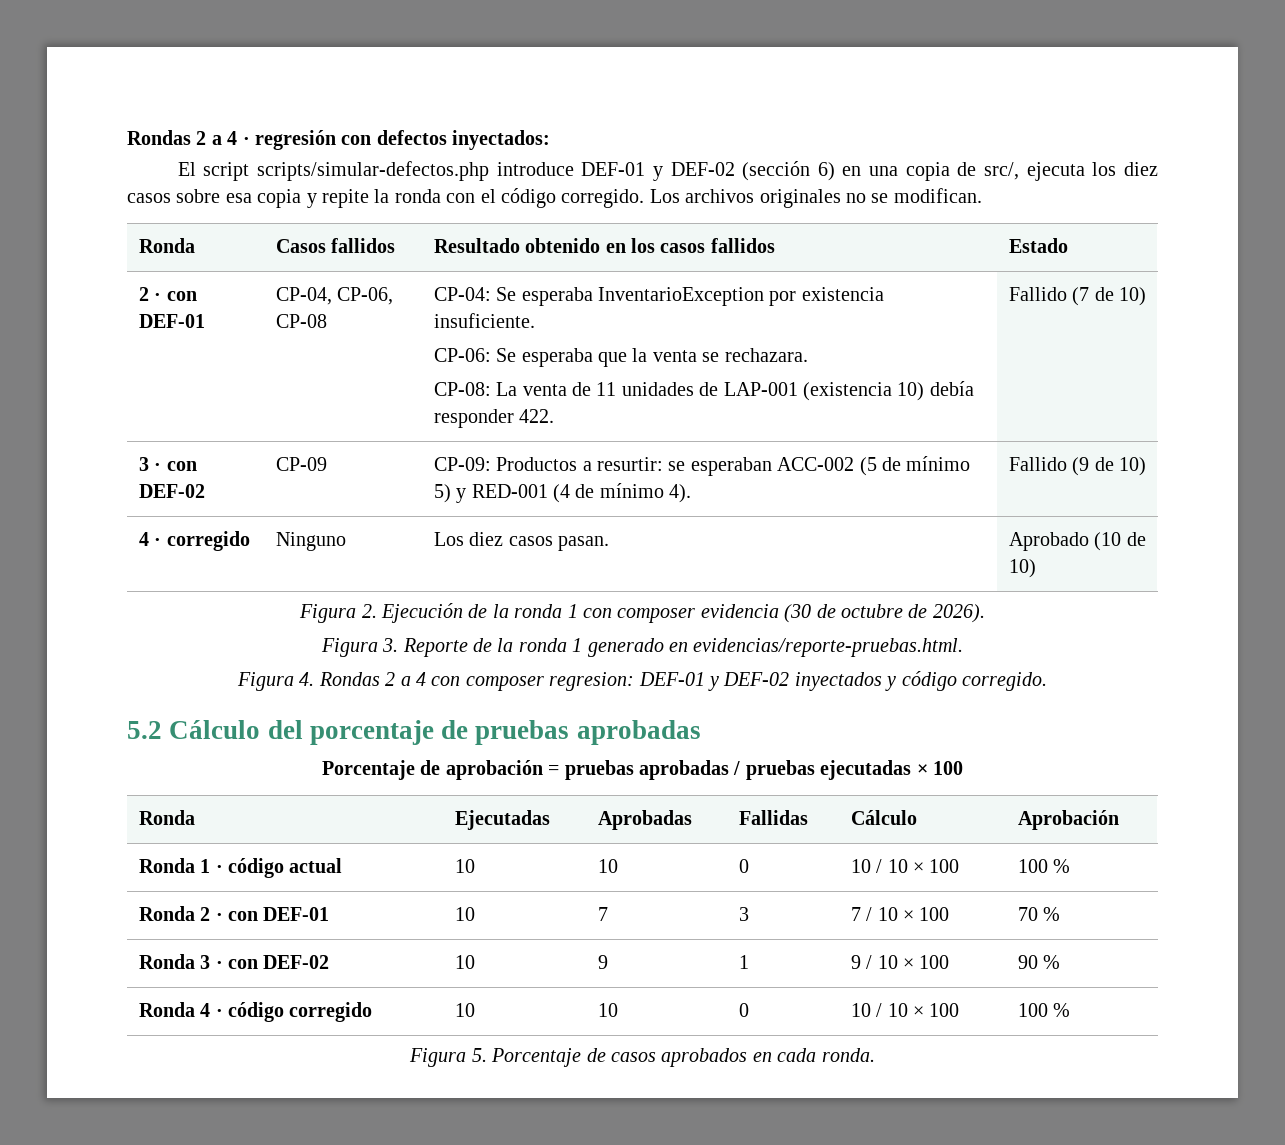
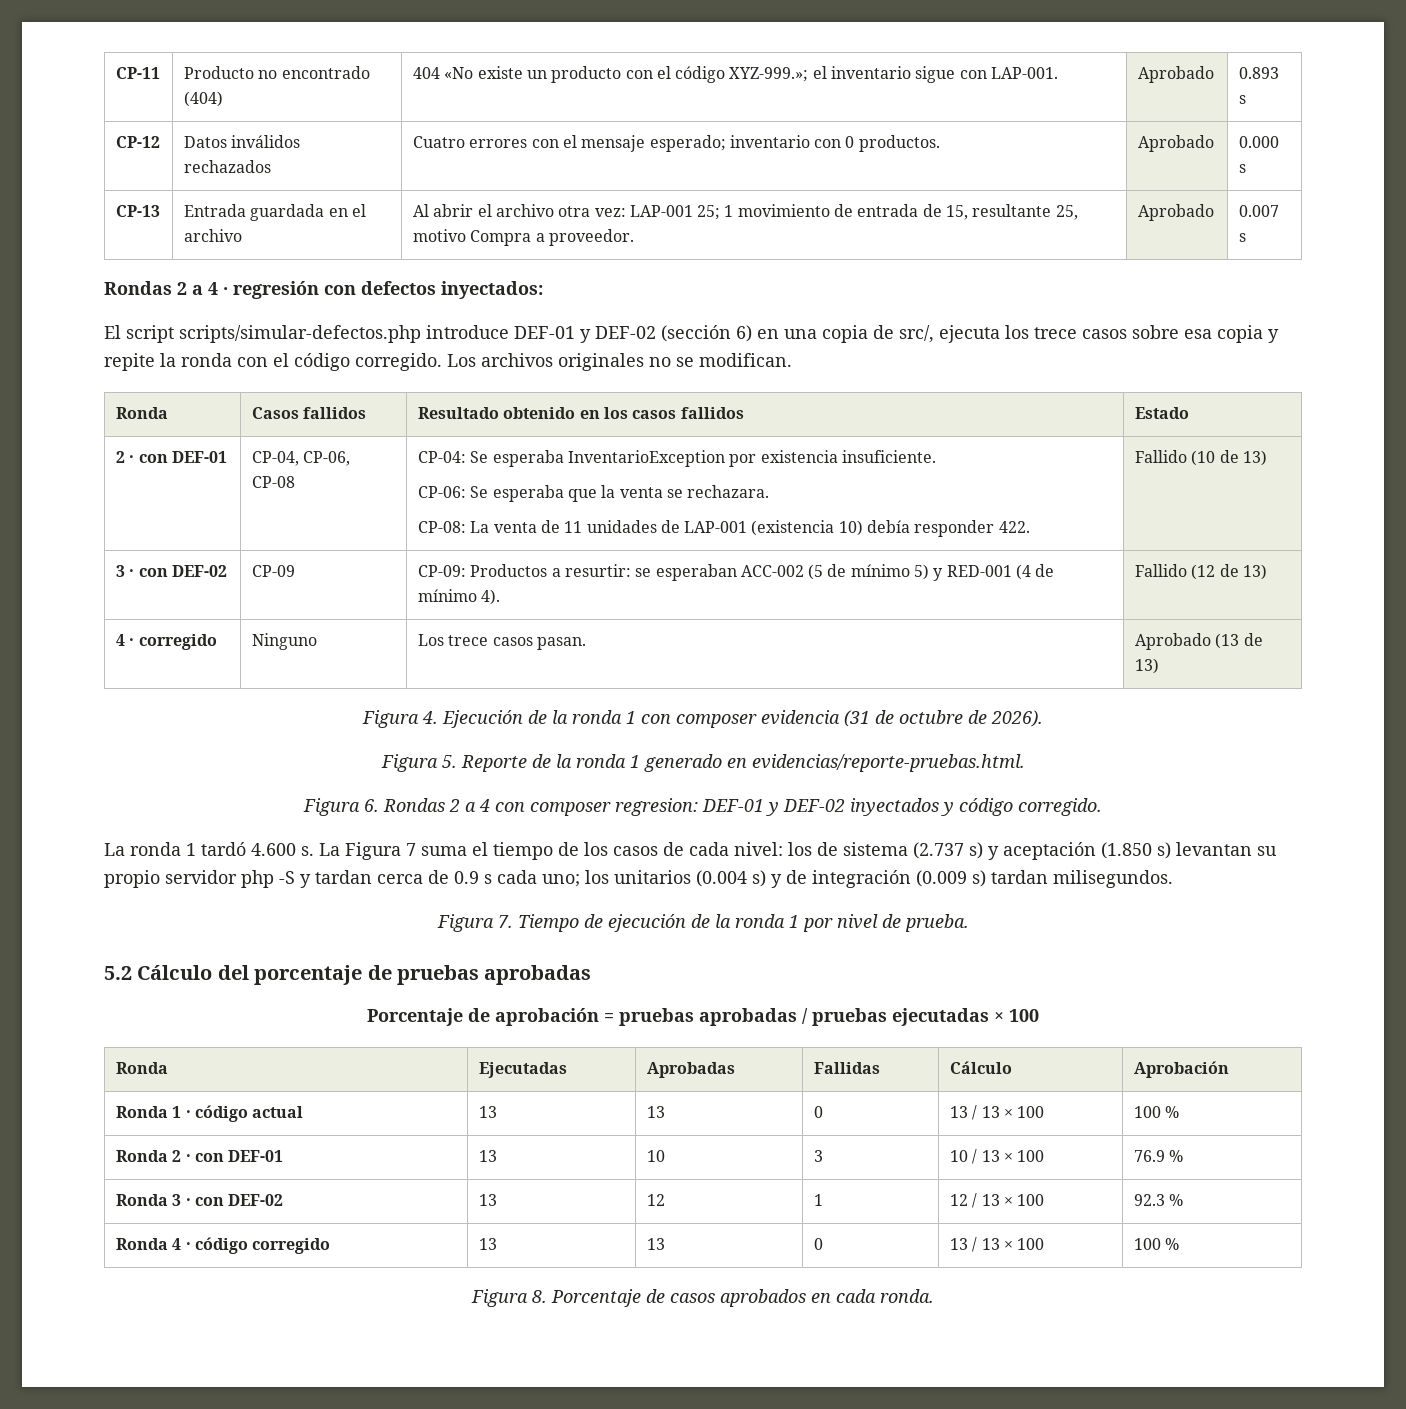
+ CP-11 | Producto no encontrado (404) | 404 «No existe un producto con el código XYZ-999.»; el inventario sigue con LAP-001. | Aprobado | 0.893 s
+ CP-12 | Datos inválidos rechazados | Cuatro errores con el mensaje esperado; inventario con 0 productos. | Aprobado | 0.000 s
+ CP-13 | Entrada guardada en el archivo | Al abrir el archivo otra vez: LAP-001 25; 1 movimiento de entrada de 15, resultante 25, motivo Compra a proveedor. | Aprobado | 0.007 s
- El script scripts/simular-defectos.php introduce DEF-01 y DEF-02 (sección 6) en una copia de src/, ejecuta los diez casos sobre esa copia y repite la ronda con el código corregido.
+ El script scripts/simular-defectos.php introduce DEF-01 y DEF-02 (sección 6) en una copia de src/, ejecuta los trece casos sobre esa copia y repite la ronda con el código corregido.
  2 · con DEF-01 | CP-04, CP-06, CP-08 | CP-04: Se esperaba InventarioException por existencia insuficiente.
  CP-06: Se esperaba que la venta se rechazara.
- CP-08: La venta de 11 unidades de LAP-001 (existencia 10) debía responder 422. | Fallido (7 de 10)
+ CP-08: La venta de 11 unidades de LAP-001 (existencia 10) debía responder 422. | Fallido (10 de 13)
- 3 · con DEF-02 | CP-09 | CP-09: Productos a resurtir: se esperaban ACC-002 (5 de mínimo 5) y RED-001 (4 de mínimo 4). | Fallido (9 de 10)
+ 3 · con DEF-02 | CP-09 | CP-09: Productos a resurtir: se esperaban ACC-002 (5 de mínimo 5) y RED-001 (4 de mínimo 4). | Fallido (12 de 13)
- 4 · corregido | Ninguno | Los diez casos pasan. | Aprobado (10 de 10)
- Figura 2. Ejecución de la ronda 1 con composer evidencia (30 de octubre de 2026).
+ 4 · corregido | Ninguno | Los trece casos pasan. | Aprobado (13 de 13)
+ Figura 4. Ejecución de la ronda 1 con composer evidencia (31 de octubre de 2026).
- Figura 3. Reporte de la ronda 1 generado en evidencias/reporte-pruebas.html.
+ Figura 5. Reporte de la ronda 1 generado en evidencias/reporte-pruebas.html.
- Figura 4. Rondas 2 a 4 con composer regresion: DEF-01 y DEF-02 inyectados y código corregido.
+ Figura 6. Rondas 2 a 4 con composer regresion: DEF-01 y DEF-02 inyectados y código corregido.
+ La ronda 1 tardó 4.600 s. La Figura 7 suma el tiempo de los casos de cada nivel: los de sistema (2.737 s) y aceptación (1.850 s) levantan su propio servidor php -S y tardan cerca de 0.9 s cada uno; los unitarios (0.004 s) y de integración (0.009 s) tardan milisegundos.
+ Figura 7. Tiempo de ejecución de la ronda 1 por nivel de prueba.
- Ronda 1 · código actual | 10 | 10 | 0 | 10 / 10 × 100 | 100 %
+ Ronda 1 · código actual | 13 | 13 | 0 | 13 / 13 × 100 | 100 %
- Ronda 2 · con DEF-01 | 10 | 7 | 3 | 7 / 10 × 100 | 70 %
+ Ronda 2 · con DEF-01 | 13 | 10 | 3 | 10 / 13 × 100 | 76.9 %
- Ronda 3 · con DEF-02 | 10 | 9 | 1 | 9 / 10 × 100 | 90 %
+ Ronda 3 · con DEF-02 | 13 | 12 | 1 | 12 / 13 × 100 | 92.3 %
- Ronda 4 · código corregido | 10 | 10 | 0 | 10 / 10 × 100 | 100 %
+ Ronda 4 · código corregido | 13 | 13 | 0 | 13 / 13 × 100 | 100 %
- Figura 5. Porcentaje de casos aprobados en cada ronda.
+ Figura 8. Porcentaje de casos aprobados en cada ronda.

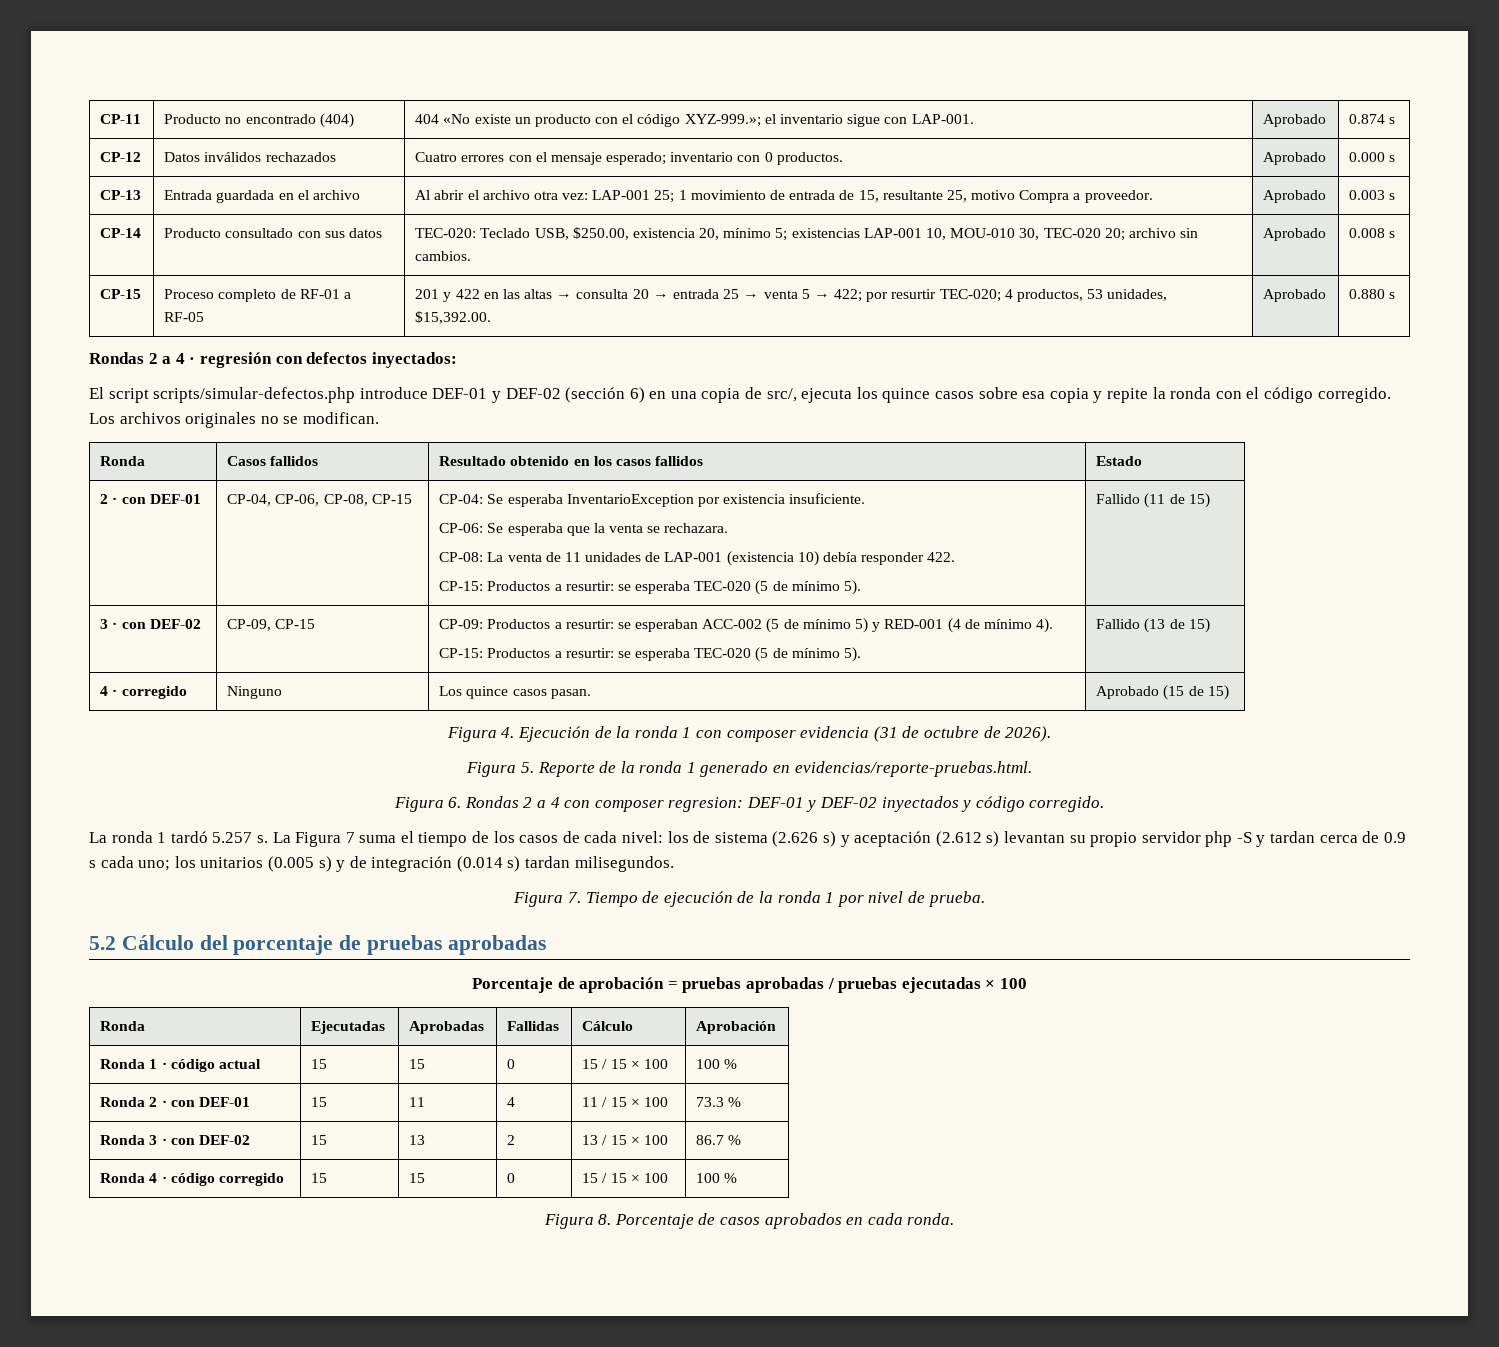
- CP-11 | Producto no encontrado (404) | 404 «No existe un producto con el código XYZ-999.»; el inventario sigue con LAP-001. | Aprobado | 0.893 s
+ CP-11 | Producto no encontrado (404) | 404 «No existe un producto con el código XYZ-999.»; el inventario sigue con LAP-001. | Aprobado | 0.874 s
- CP-13 | Entrada guardada en el archivo | Al abrir el archivo otra vez: LAP-001 25; 1 movimiento de entrada de 15, resultante 25, motivo Compra a proveedor. | Aprobado | 0.007 s
+ CP-13 | Entrada guardada en el archivo | Al abrir el archivo otra vez: LAP-001 25; 1 movimiento de entrada de 15, resultante 25, motivo Compra a proveedor. | Aprobado | 0.003 s
+ CP-14 | Producto consultado con sus datos | TEC-020: Teclado USB, $250.00, existencia 20, mínimo 5; existencias LAP-001 10, MOU-010 30, TEC-020 20; archivo sin cambios. | Aprobado | 0.008 s
+ CP-15 | Proceso completo de RF-01 a RF-05 | 201 y 422 en las altas → consulta 20 → entrada 25 → venta 5 → 422; por resurtir TEC-020; 4 productos, 53 unidades, $15,392.00. | Aprobado | 0.880 s
- El script scripts/simular-defectos.php introduce DEF-01 y DEF-02 (sección 6) en una copia de src/, ejecuta los trece casos sobre esa copia y repite la ronda con el código corregido.
+ El script scripts/simular-defectos.php introduce DEF-01 y DEF-02 (sección 6) en una copia de src/, ejecuta los quince casos sobre esa copia y repite la ronda con el código corregido.
- CP-04, CP-06, CP-08
+ CP-04, CP-06, CP-08, CP-15
- Fallido (10 de 13)
- 3 · con DEF-02 | CP-09 | CP-09: Productos a resurtir: se esperaban ACC-002 (5 de mínimo 5) y RED-001 (4 de mínimo 4). | Fallido (12 de 13)
+ CP-15: Productos a resurtir: se esperaba TEC-020 (5 de mínimo 5). | Fallido (11 de 15)
+ 3 · con DEF-02 | CP-09, CP-15 | CP-09: Productos a resurtir: se esperaban ACC-002 (5 de mínimo 5) y RED-001 (4 de mínimo 4).
+ CP-15: Productos a resurtir: se esperaba TEC-020 (5 de mínimo 5). | Fallido (13 de 15)
- 4 · corregido | Ninguno | Los trece casos pasan. | Aprobado (13 de 13)
+ 4 · corregido | Ninguno | Los quince casos pasan. | Aprobado (15 de 15)
- La ronda 1 tardó 4.600 s.
+ La ronda 1 tardó 5.257 s.
- La Figura 7 suma el tiempo de los casos de cada nivel: los de sistema (2.737 s) y aceptación (1.850 s) levantan su propio servidor php -S y tardan cerca de 0.9 s cada uno; los unitarios (0.004 s) y de integración (0.009 s) tardan milisegundos.
+ La Figura 7 suma el tiempo de los casos de cada nivel: los de sistema (2.626 s) y aceptación (2.612 s) levantan su propio servidor php -S y tardan cerca de 0.9 s cada uno; los unitarios (0.005 s) y de integración (0.014 s) tardan milisegundos.
- Ronda 1 · código actual | 13 | 13 | 0 | 13 / 13 × 100 | 100 %
+ Ronda 1 · código actual | 15 | 15 | 0 | 15 / 15 × 100 | 100 %
- Ronda 2 · con DEF-01 | 13 | 10 | 3 | 10 / 13 × 100 | 76.9 %
+ Ronda 2 · con DEF-01 | 15 | 11 | 4 | 11 / 15 × 100 | 73.3 %
- Ronda 3 · con DEF-02 | 13 | 12 | 1 | 12 / 13 × 100 | 92.3 %
+ Ronda 3 · con DEF-02 | 15 | 13 | 2 | 13 / 15 × 100 | 86.7 %
- Ronda 4 · código corregido | 13 | 13 | 0 | 13 / 13 × 100 | 100 %
+ Ronda 4 · código corregido | 15 | 15 | 0 | 15 / 15 × 100 | 100 %

